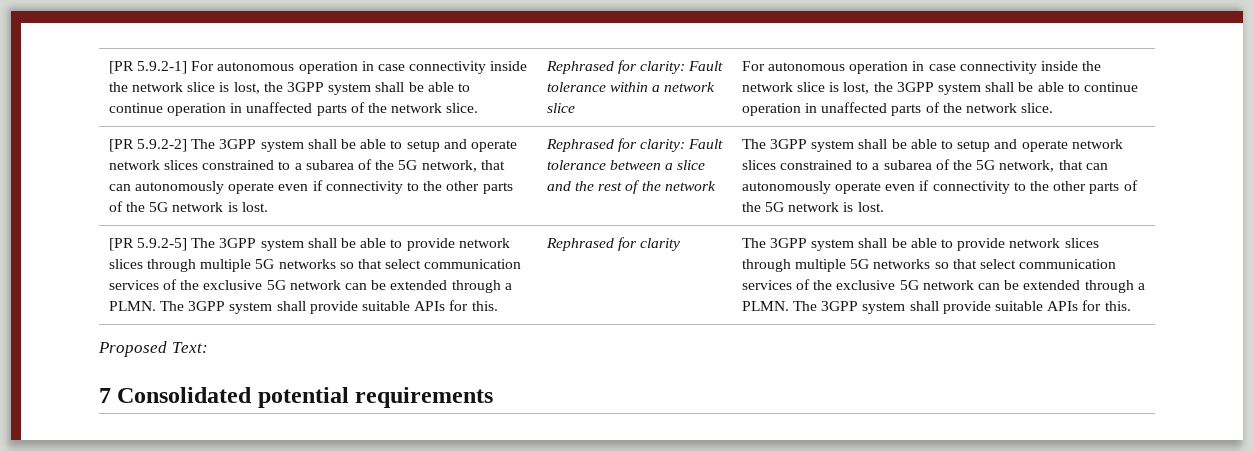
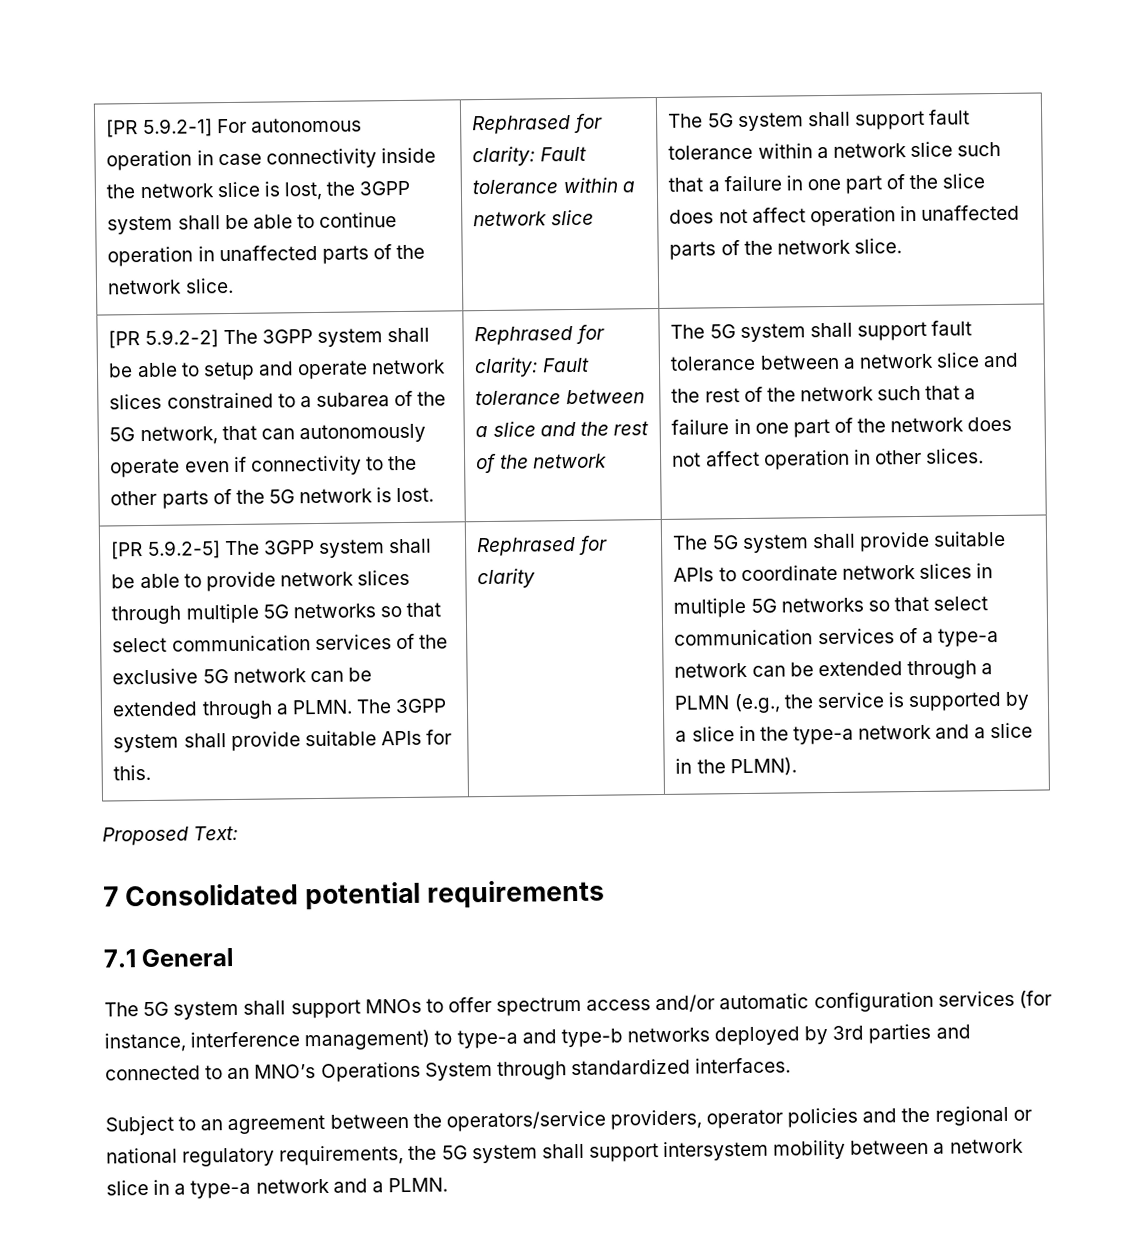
- Rephrased for clarity: Fault tolerance within a network slice | For autonomous operation in case connectivity inside the network slice is lost, the 3GPP system shall be able to continue operation in unaffected parts of the network slice.
+ Rephrased for clarity: Fault tolerance within a network slice | The 5G system shall support fault tolerance within a network slice such that a failure in one part of the slice does not affect operation in unaffected parts of the network slice.
- Rephrased for clarity: Fault tolerance between a slice and the rest of the network | The 3GPP system shall be able to setup and operate network slices constrained to a subarea of the 5G network, that can autonomously operate even if connectivity to the other parts of the 5G network is lost.
+ Rephrased for clarity: Fault tolerance between a slice and the rest of the network | The 5G system shall support fault tolerance between a network slice and the rest of the network such that a failure in one part of the network does not affect operation in other slices.
- Rephrased for clarity | The 3GPP system shall be able to provide network slices through multiple 5G networks so that select communication services of the exclusive 5G network can be extended through a PLMN. The 3GPP system shall provide suitable APIs for this.
+ Rephrased for clarity | The 5G system shall provide suitable APIs to coordinate network slices in multiple 5G networks so that select communication services of a type-a network can be extended through a PLMN (e.g., the service is supported by a slice in the type-a network and a slice in the PLMN).
+ 7.1 General
+ The 5G system shall support MNOs to offer spectrum access and/or automatic configuration services (for instance, interference management) to type-a and type-b networks deployed by 3rd parties and connected to an MNO’s Operations System through standardized interfaces.
+ Subject to an agreement between the operators/service providers, operator policies and the regional or national regulatory requirements, the 5G system shall support intersystem mobility between a network slice in a type-a network and a PLMN.

